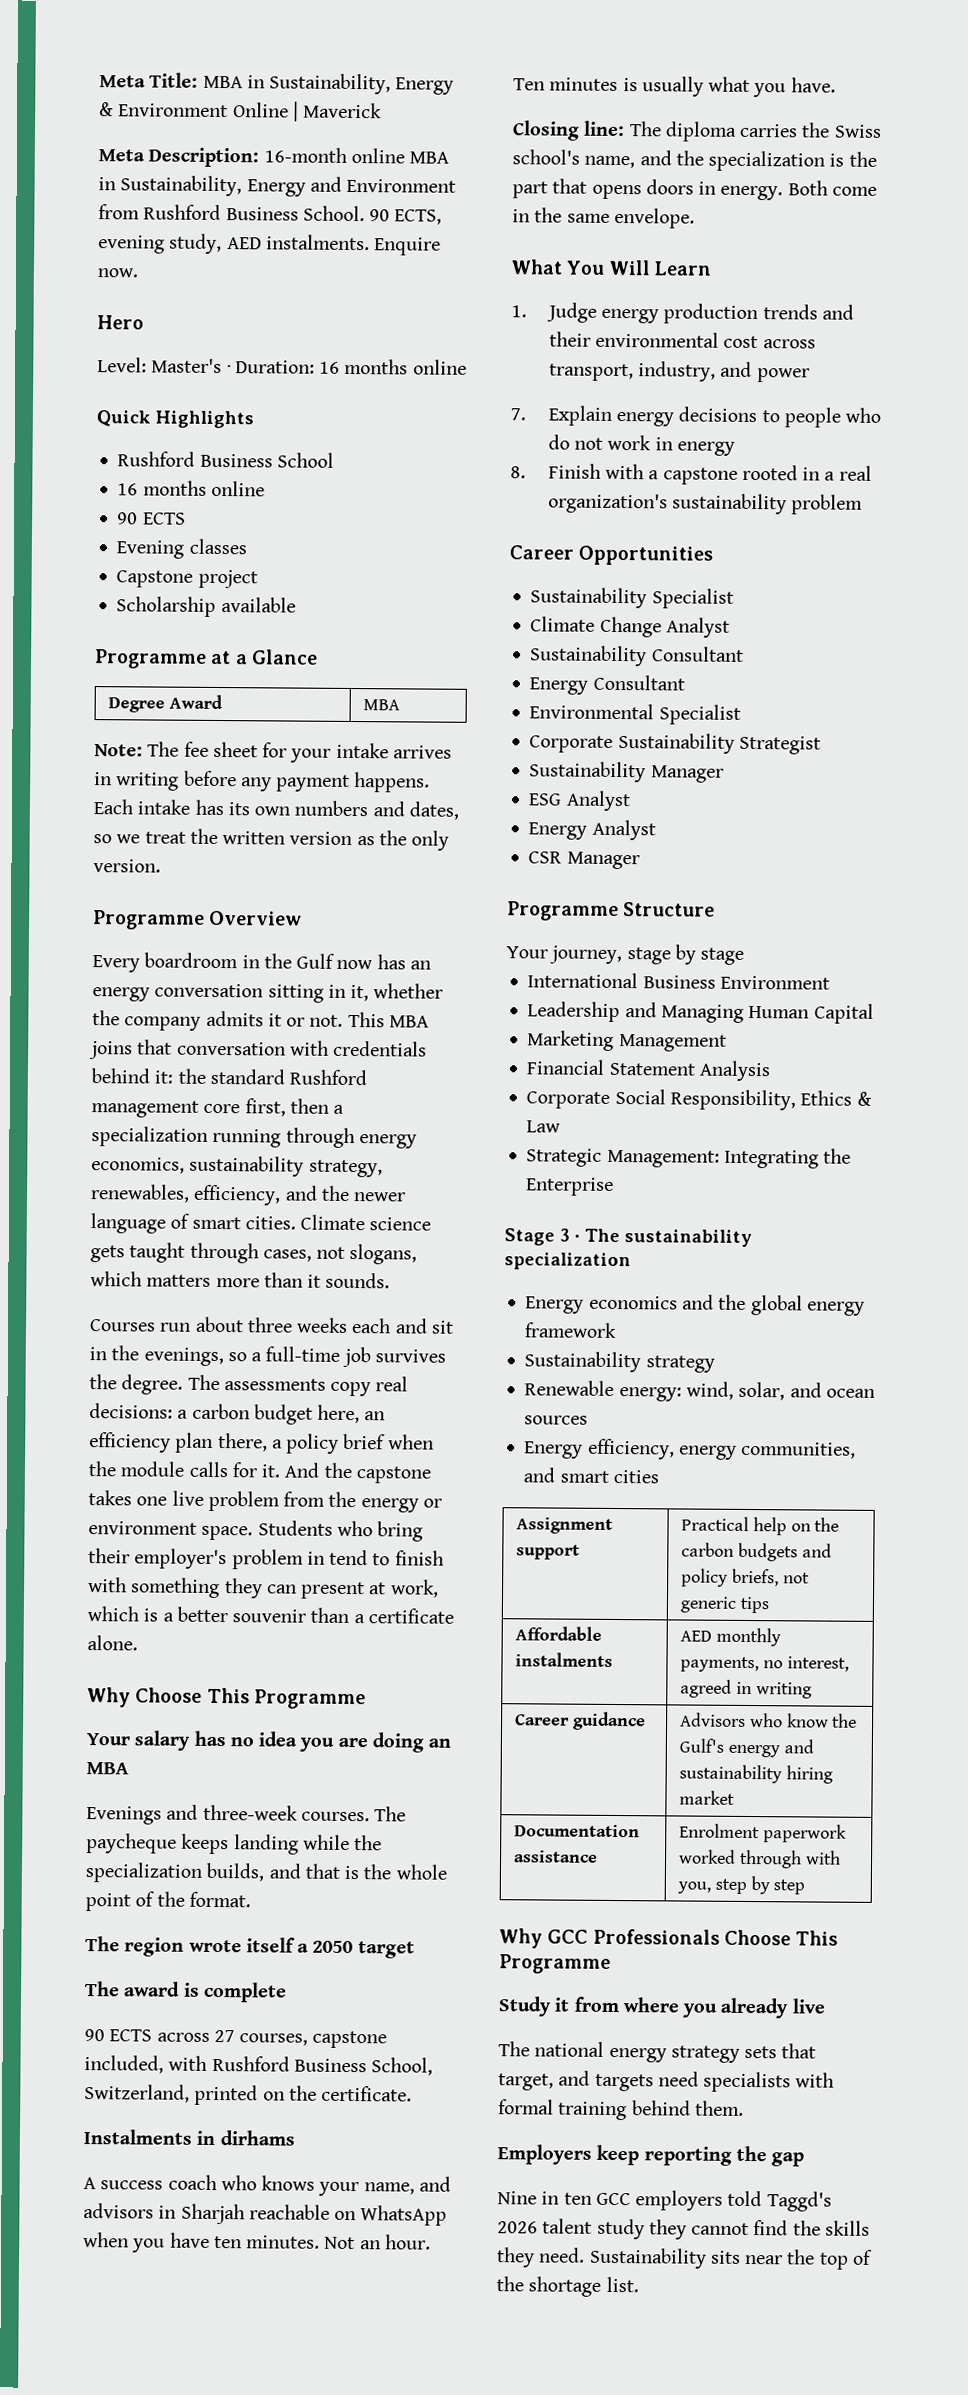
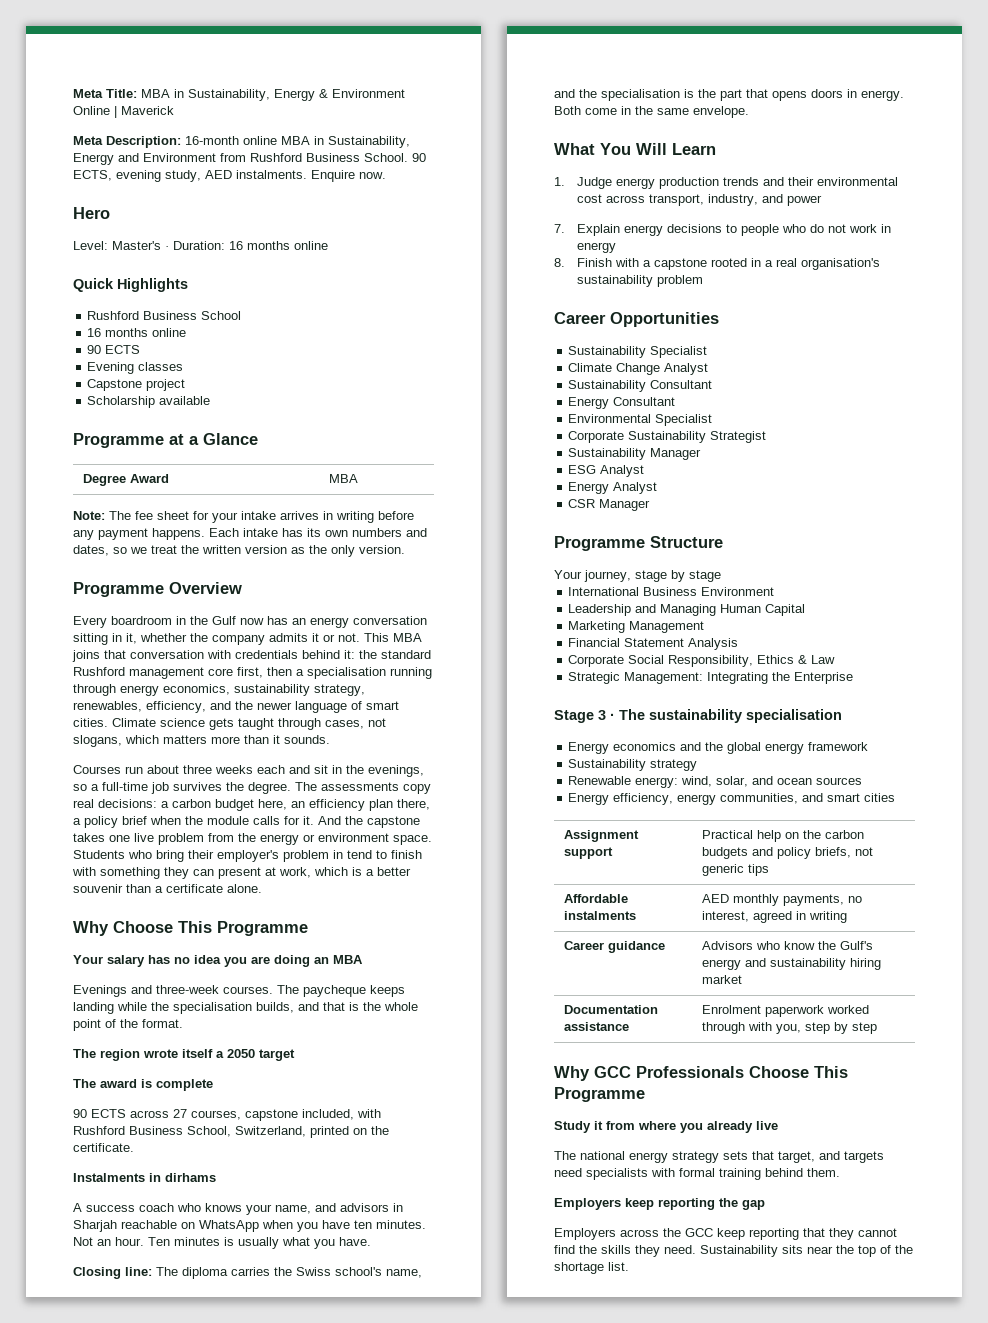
- This MBA joins that conversation with credentials behind it: the standard Rushford management core first, then a specialization running through energy economics, sustainability strategy, renewables, efficiency, and the newer language of smart cities.
+ This MBA joins that conversation with credentials behind it: the standard Rushford management core first, then a specialisation running through energy economics, sustainability strategy, renewables, efficiency, and the newer language of smart cities.
- The paycheque keeps landing while the specialization builds, and that is the whole point of the format.
+ The paycheque keeps landing while the specialisation builds, and that is the whole point of the format.
- Closing line: The diploma carries the Swiss school's name, and the specialization is the part that opens doors in energy.
+ Closing line: The diploma carries the Swiss school's name, and the specialisation is the part that opens doors in energy.
- 8. Finish with a capstone rooted in a real organization's sustainability problem
+ 8. Finish with a capstone rooted in a real organisation's sustainability problem
- Stage 3 · The sustainability specialization
+ Stage 3 · The sustainability specialisation
- Nine in ten GCC employers told Taggd's 2026 talent study they cannot find the skills they need.
+ Employers across the GCC keep reporting that they cannot find the skills they need.

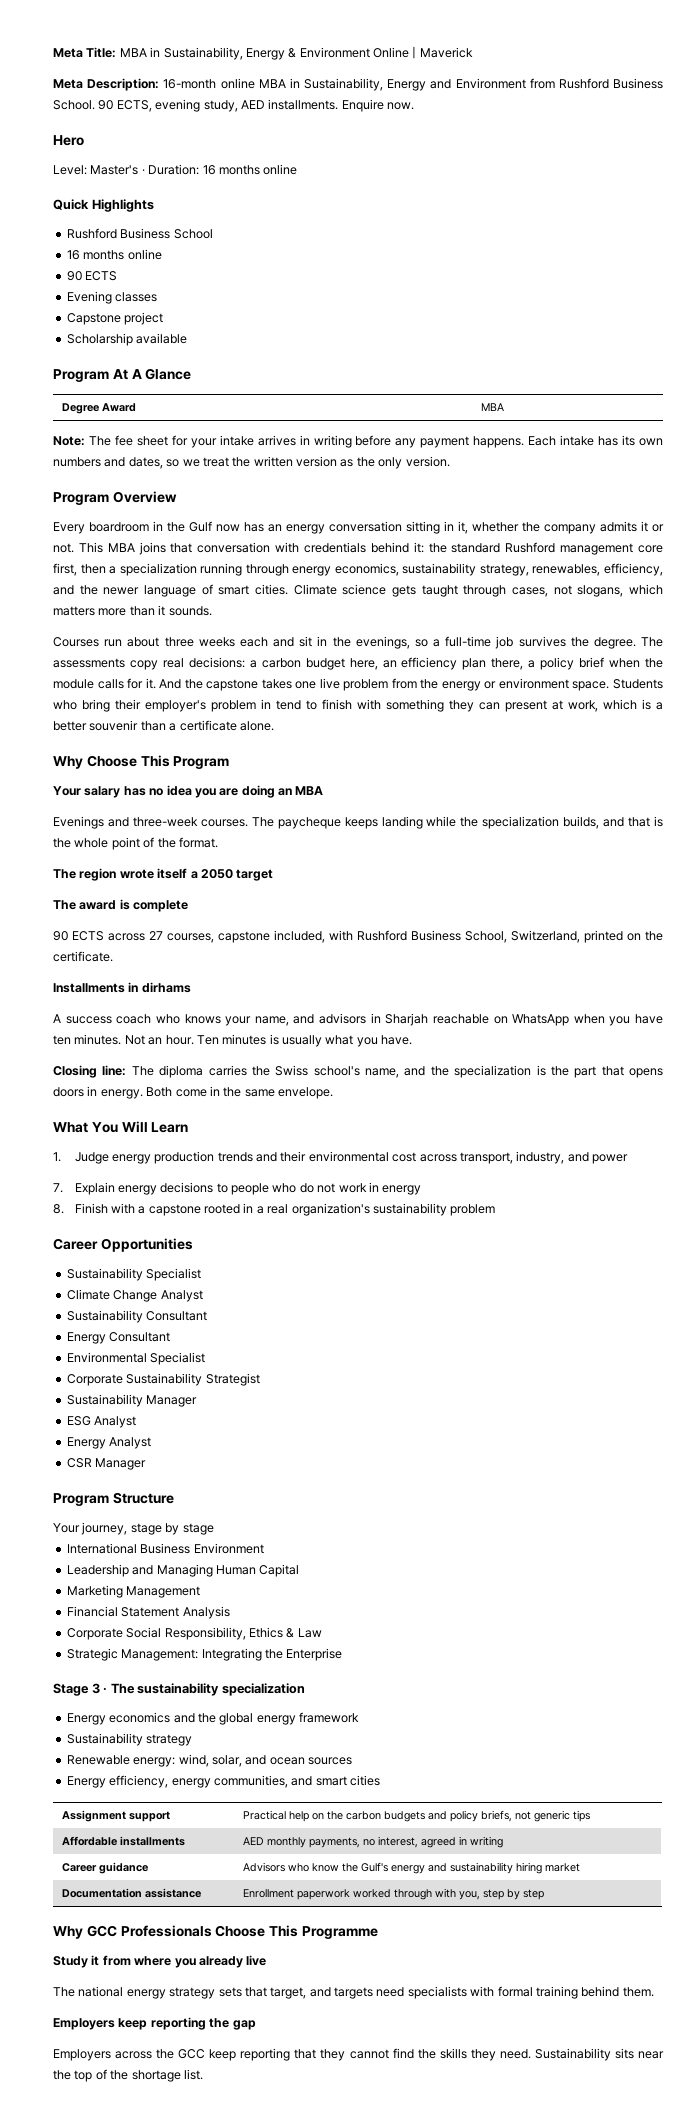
- 90 ECTS, evening study, AED instalments.
+ 90 ECTS, evening study, AED installments.
- Programme at a Glance
+ Program At A Glance
- Programme Overview
+ Program Overview
- This MBA joins that conversation with credentials behind it: the standard Rushford management core first, then a specialisation running through energy economics, sustainability strategy, renewables, efficiency, and the newer language of smart cities.
+ This MBA joins that conversation with credentials behind it: the standard Rushford management core first, then a specialization running through energy economics, sustainability strategy, renewables, efficiency, and the newer language of smart cities.
- Why Choose This Programme
+ Why Choose This Program
- The paycheque keeps landing while the specialisation builds, and that is the whole point of the format.
+ The paycheque keeps landing while the specialization builds, and that is the whole point of the format.
- Instalments in dirhams
+ Installments in dirhams
- Closing line: The diploma carries the Swiss school's name, and the specialisation is the part that opens doors in energy.
+ Closing line: The diploma carries the Swiss school's name, and the specialization is the part that opens doors in energy.
- 8. Finish with a capstone rooted in a real organisation's sustainability problem
+ 8. Finish with a capstone rooted in a real organization's sustainability problem
- Programme Structure
+ Program Structure
- Stage 3 · The sustainability specialisation
+ Stage 3 · The sustainability specialization
- Affordable instalments | AED monthly payments, no interest, agreed in writing
+ Affordable installments | AED monthly payments, no interest, agreed in writing
- Documentation assistance | Enrolment paperwork worked through with you, step by step
+ Documentation assistance | Enrollment paperwork worked through with you, step by step

